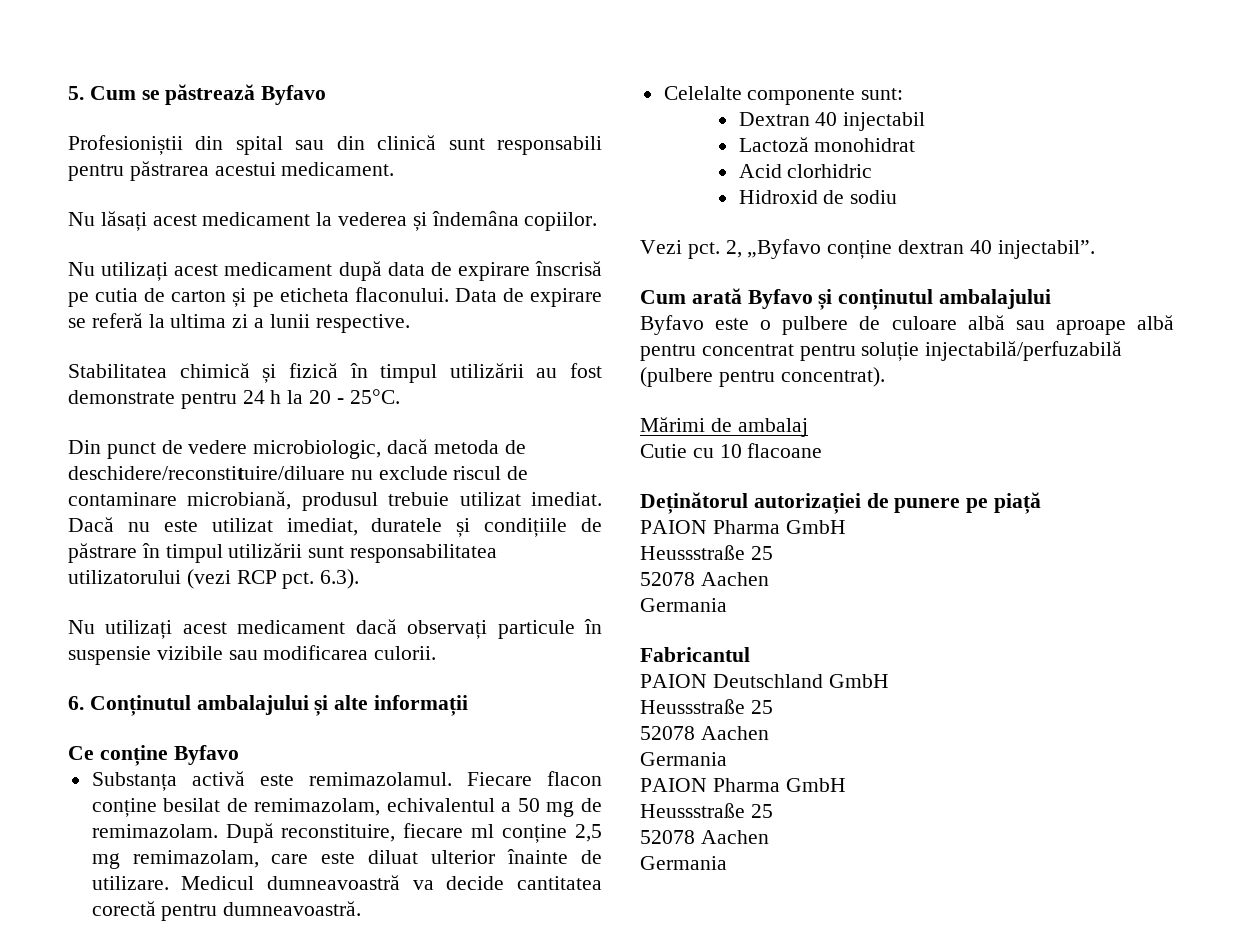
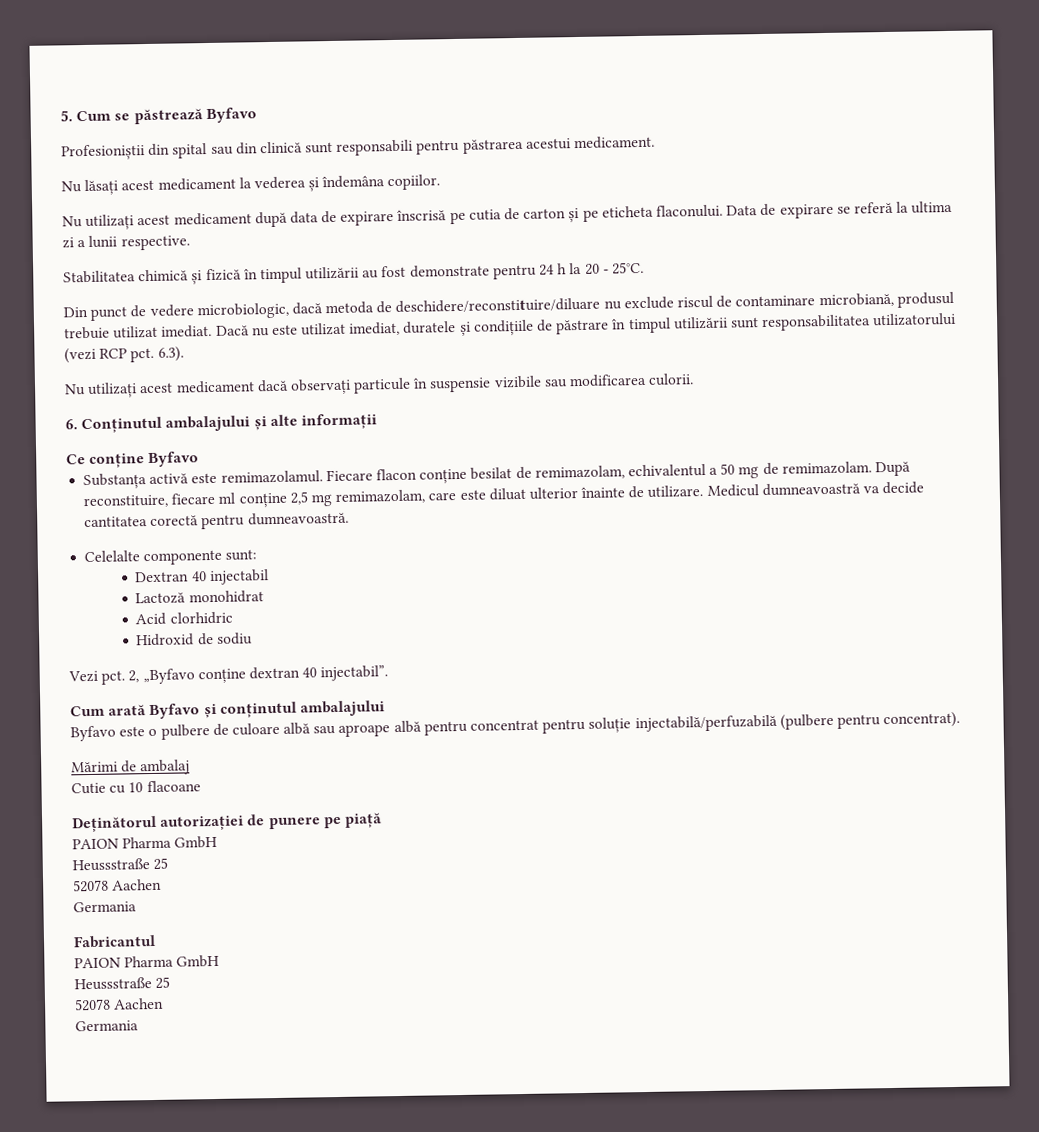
- PAION Deutschland GmbH
- Heussstraße 25
- 52078 Aachen
- Germania

